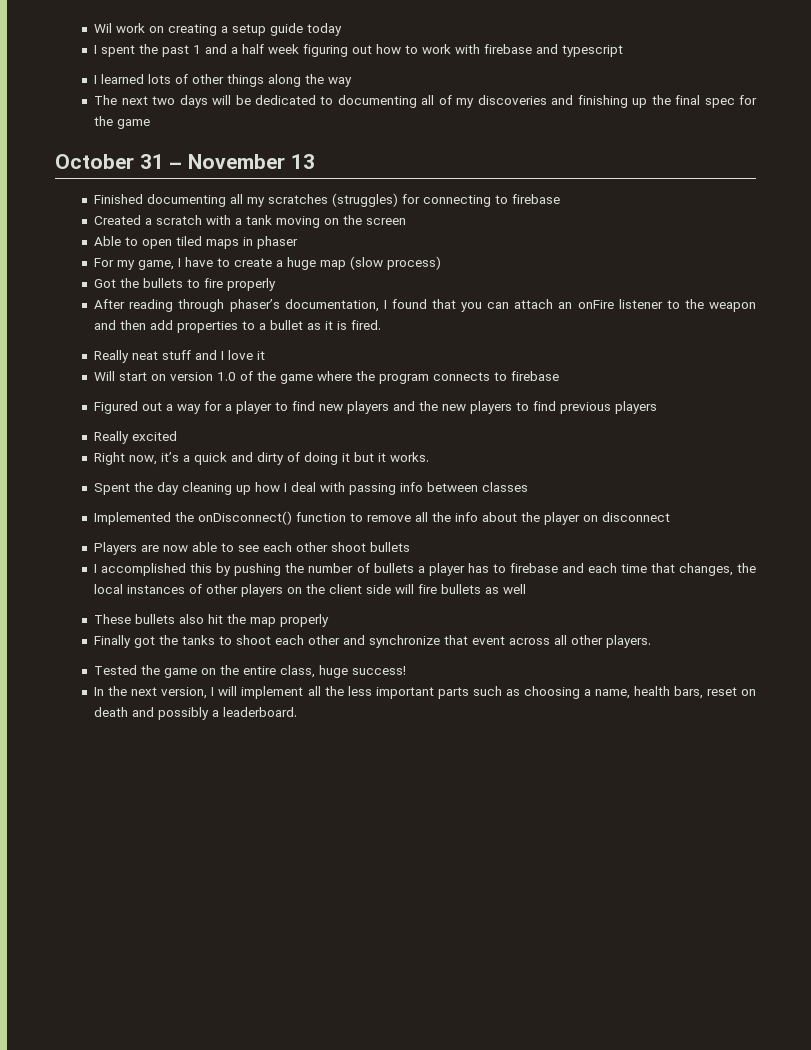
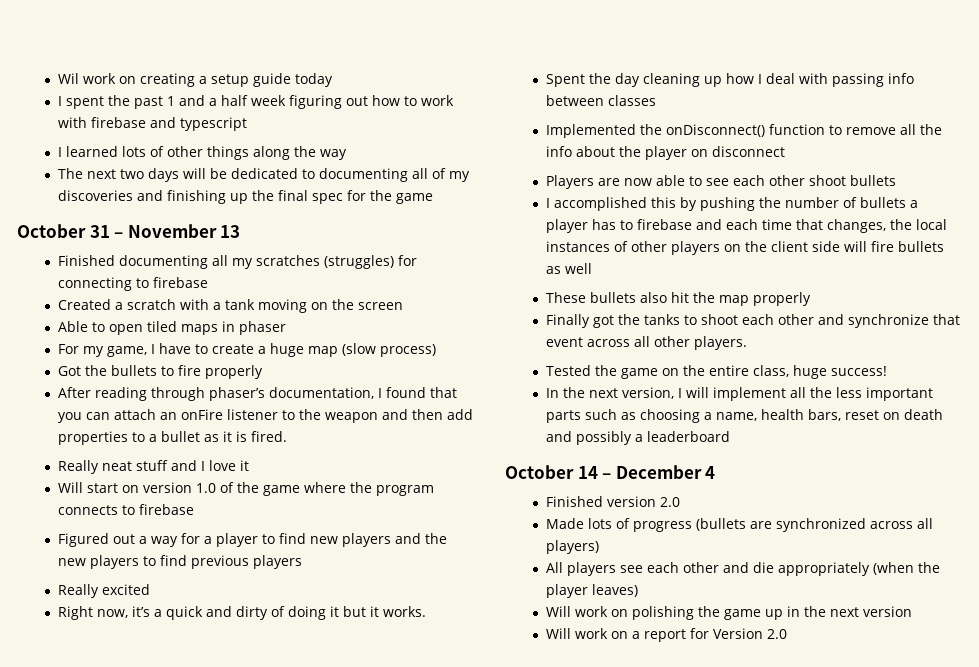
- In the next version, I will implement all the less important parts such as choosing a name, health bars, reset on death and possibly a leaderboard.
+ In the next version, I will implement all the less important parts such as choosing a name, health bars, reset on death and possibly a leaderboard
+ October 14 – December 4
+ Finished version 2.0
+ Made lots of progress (bullets are synchronized across all players)
+ All players see each other and die appropriately (when the player leaves)
+ Will work on polishing the game up in the next version
+ Will work on a report for Version 2.0

